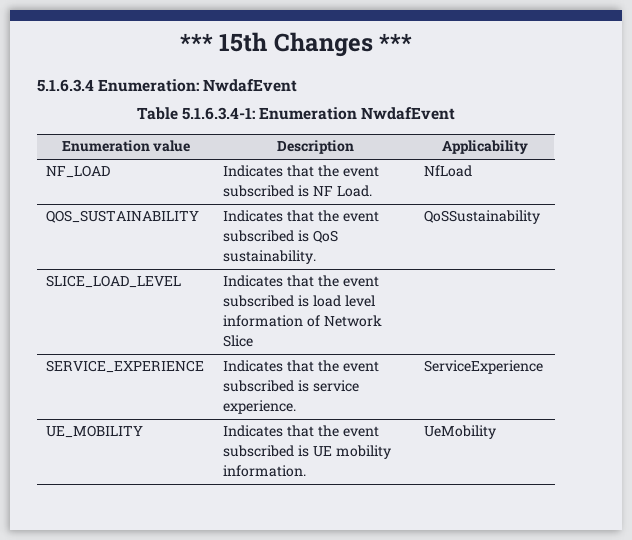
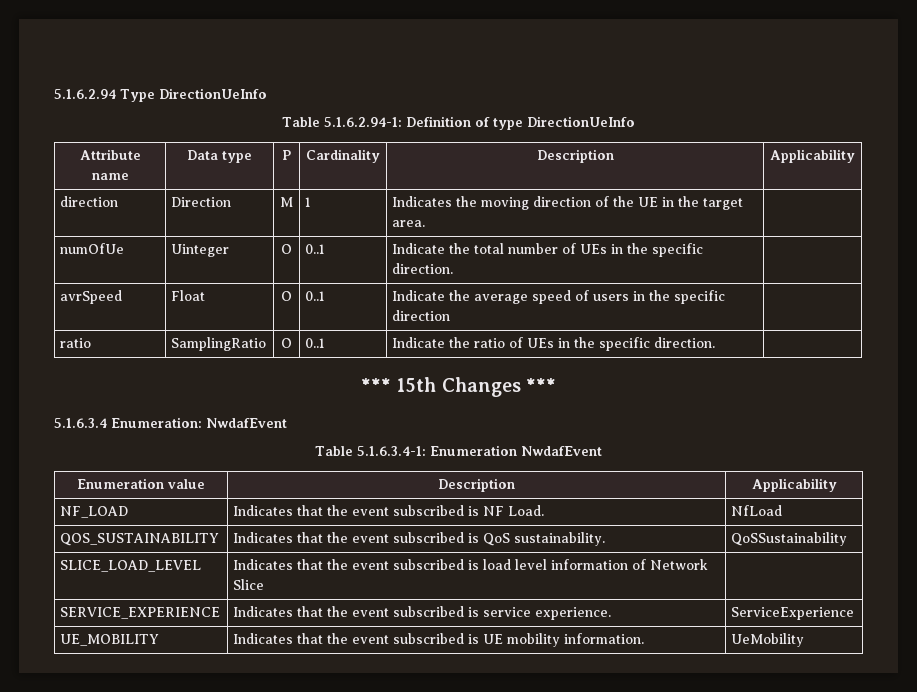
+ 5.1.6.2.94 Type DirectionUeInfo
+ Table 5.1.6.2.94-1: Definition of type DirectionUeInfo
+ Attribute name | Data type | P | Cardinality | Description | Applicability
+ direction | Direction | M | 1 | Indicates the moving direction of the UE in the target area. |
+ numOfUe | Uinteger | O | 0..1 | Indicate the total number of UEs in the specific direction. |
+ avrSpeed | Float | O | 0..1 | Indicate the average speed of users in the specific direction |
+ ratio | SamplingRatio | O | 0..1 | Indicate the ratio of UEs in the specific direction. |

